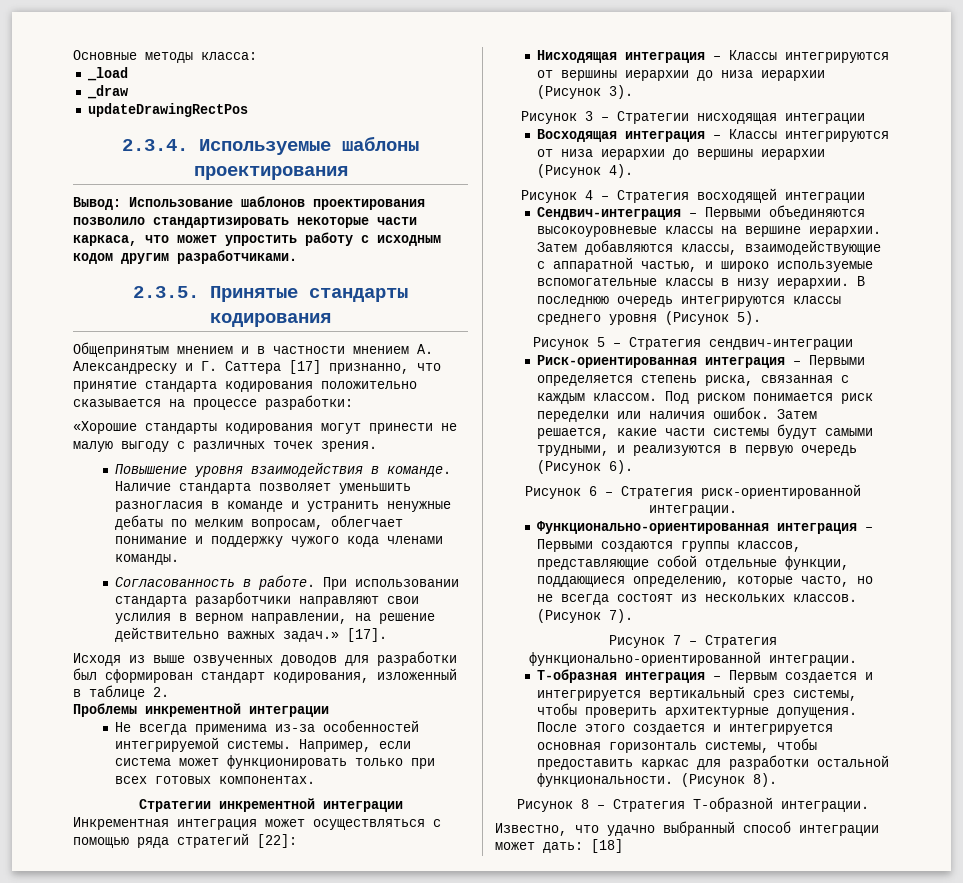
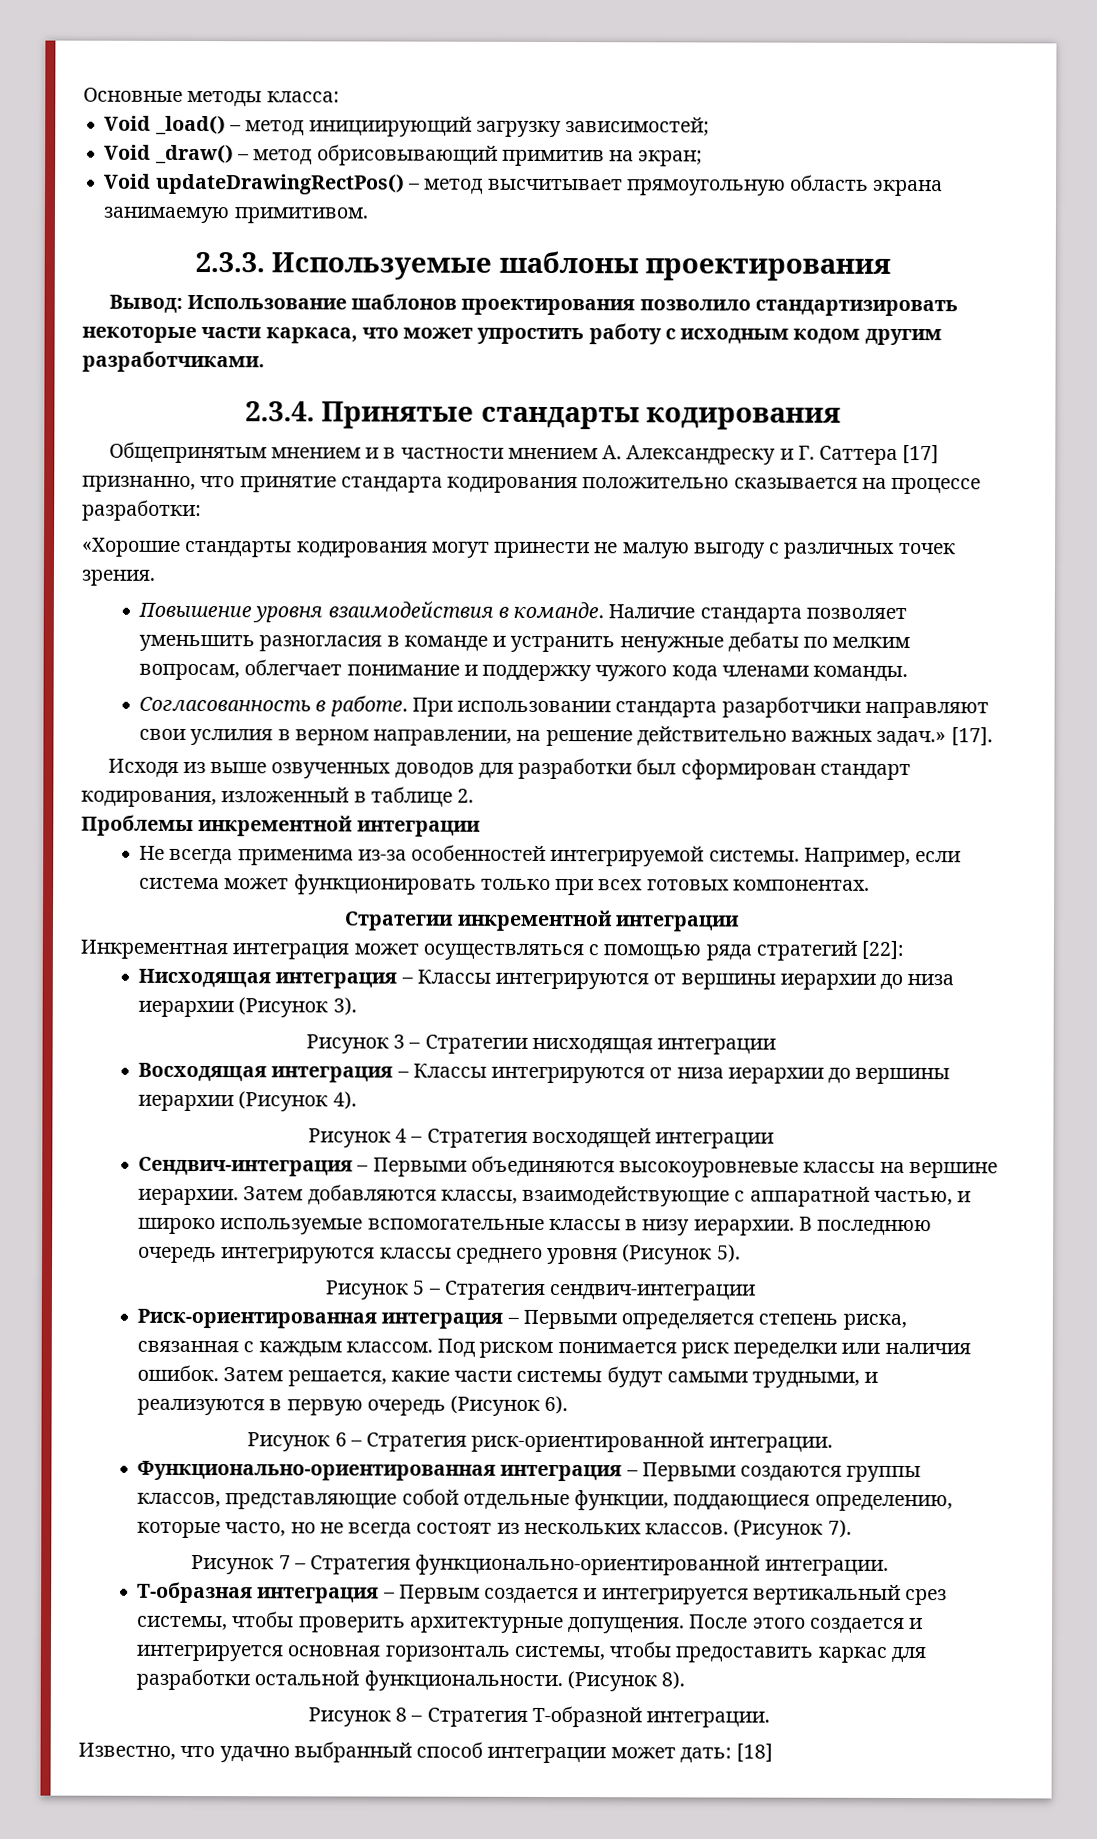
- _load
- _draw
- updateDrawingRectPos
- 2.3.4. Используемые шаблоны проектирования
+ Void _load() – метод инициирующий загрузку зависимостей;
+ Void _draw() – метод обрисовывающий примитив на экран;
+ Void updateDrawingRectPos() – метод высчитывает прямоугольную область экрана занимаемую примитивом.
+ 2.3.3. Используемые шаблоны проектирования
- 2.3.5. Принятые стандарты кодирования
+ 2.3.4. Принятые стандарты кодирования

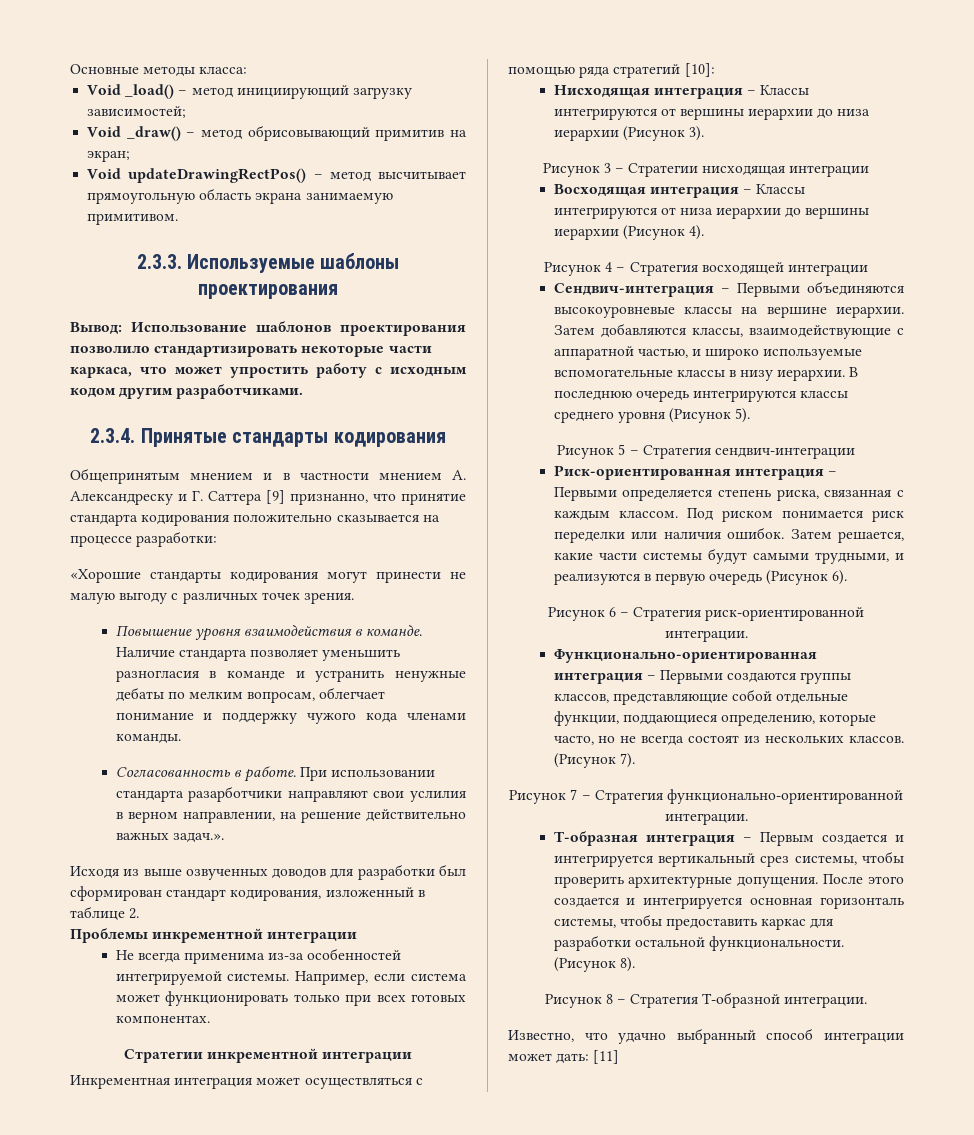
- Общепринятым мнением и в частности мнением А. Александреску и Г. Саттера [17] признанно, что принятие стандарта кодирования положительно сказывается на процессе разработки:
+ Общепринятым мнением и в частности мнением А. Александреску и Г. Саттера [9] признанно, что принятие стандарта кодирования положительно сказывается на процессе разработки:
- При использовании стандарта разарботчики направляют свои услилия в верном направлении, на решение действительно важных задач.» [17].
+ При использовании стандарта разарботчики направляют свои услилия в верном направлении, на решение действительно важных задач.».
- Инкрементная интеграция может осуществляться с помощью ряда стратегий [22]:
+ Инкрементная интеграция может осуществляться с помощью ряда стратегий [10]:
- Известно, что удачно выбранный способ интеграции может дать: [18]
+ Известно, что удачно выбранный способ интеграции может дать: [11]

